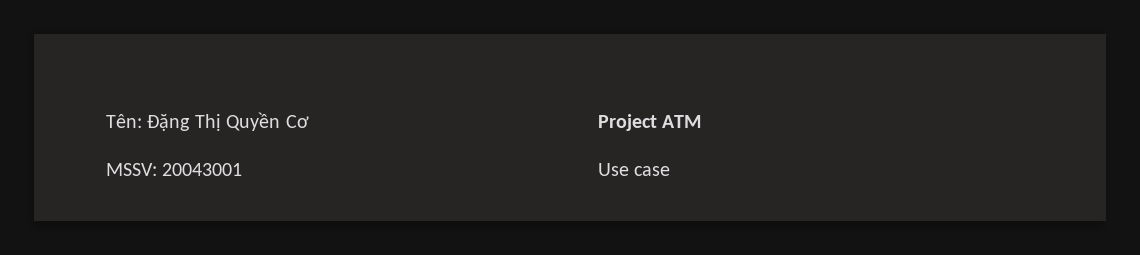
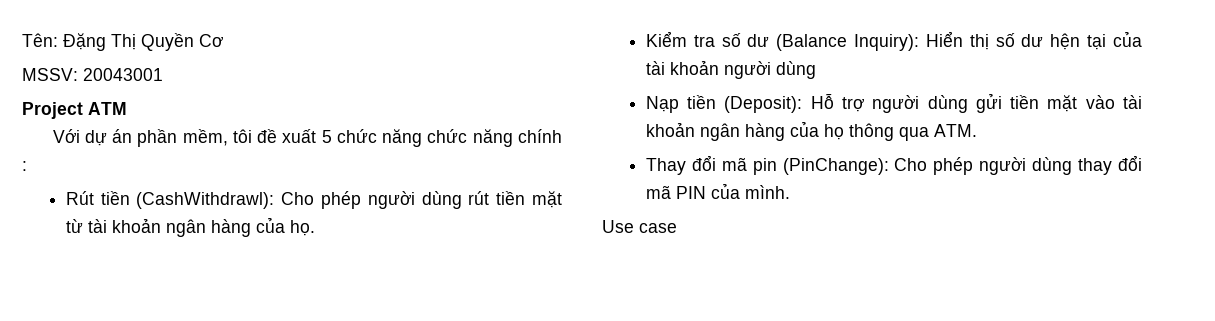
+ Với dự án phần mềm, tôi đề xuất 5 chức năng chức năng chính :
+ Rút tiền (CashWithdrawl): Cho phép người dùng rút tiền mặt từ tài khoản ngân hàng của họ.
+ Kiểm tra số dư (Balance Inquiry): Hiển thị số dư hện tại của tài khoản người dùng
+ Nạp tiền (Deposit): Hỗ trợ người dùng gửi tiền mặt vào tài khoản ngân hàng của họ thông qua ATM.
+ Thay đổi mã pin (PinChange): Cho phép người dùng thay đổi mã PIN của mình.

